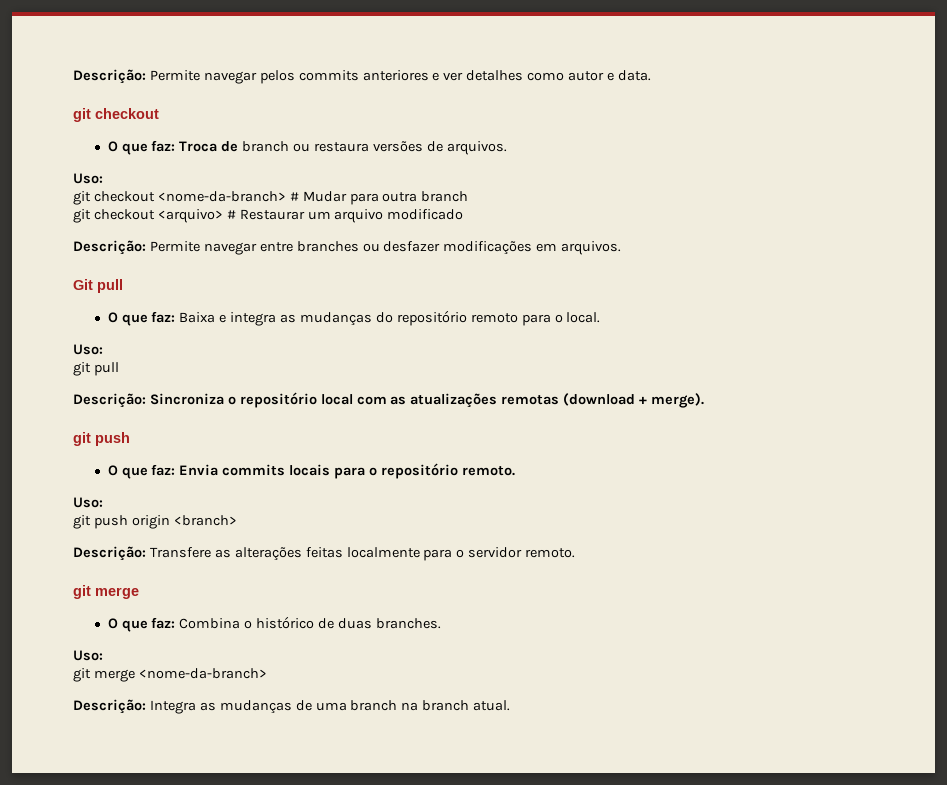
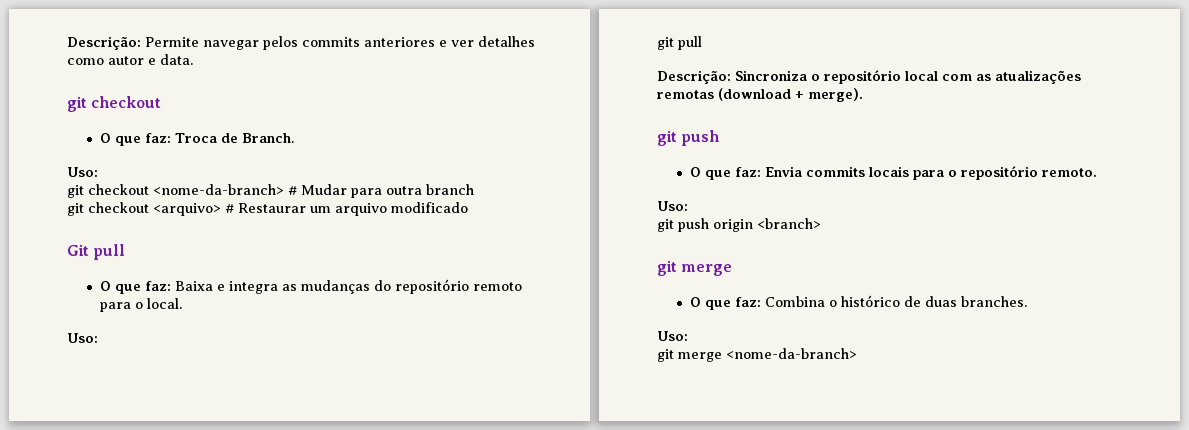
- O que faz: Troca de branch ou restaura versões de arquivos.
+ O que faz: Troca de Branch.
- Descrição: Permite navegar entre branches ou desfazer modificações em arquivos.
- Descrição: Transfere as alterações feitas localmente para o servidor remoto.
- Descrição: Integra as mudanças de uma branch na branch atual.

